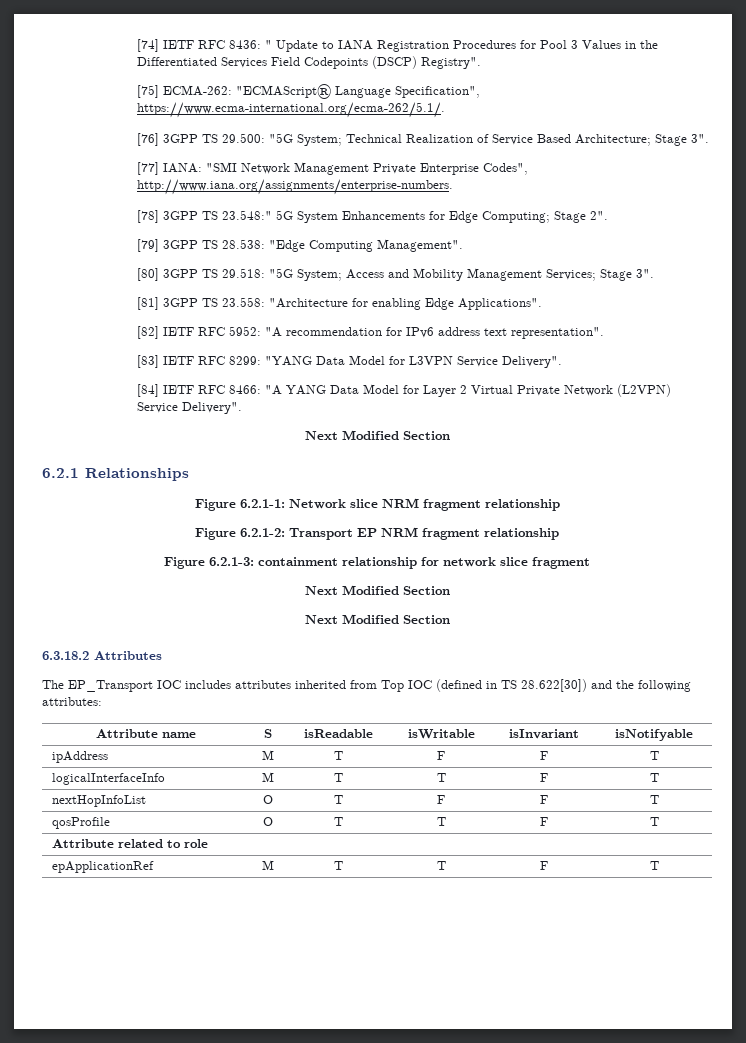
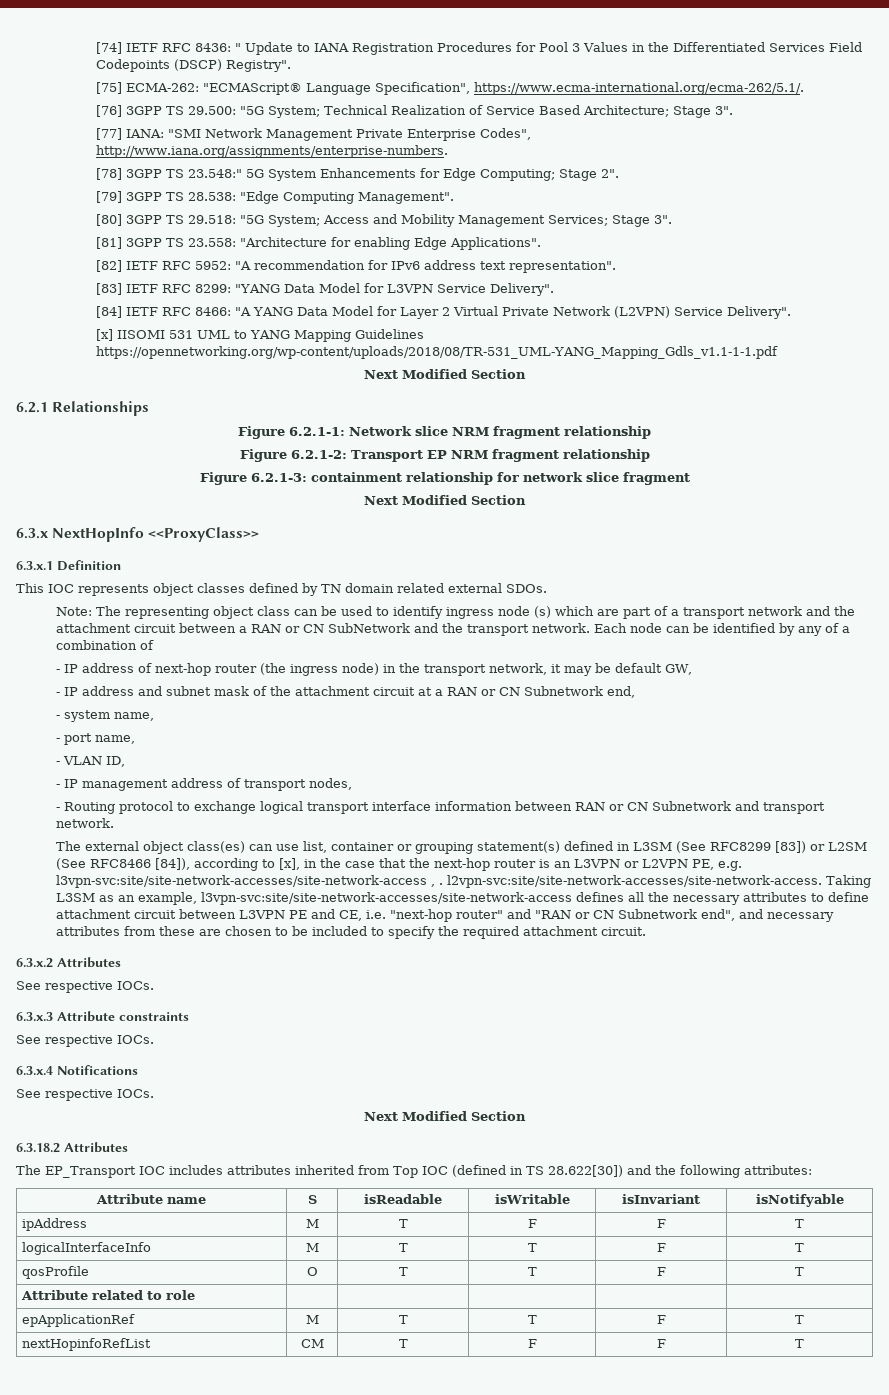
+ [x] IISOMI 531 UML to YANG Mapping Guidelines https://opennetworking.org/wp-content/uploads/2018/08/TR-531_UML-YANG_Mapping_Gdls_v1.1-1-1.pdf
+ 6.3.x NextHopInfo <<ProxyClass>>
+ 6.3.x.1 Definition
+ This IOC represents object classes defined by TN domain related external SDOs.
+ Note: The representing object class can be used to identify ingress node (s) which are part of a transport network and the attachment circuit between a RAN or CN SubNetwork and the transport network. Each node can be identified by any of a combination of
+ - IP address of next-hop router (the ingress node) in the transport network, it may be default GW,
+ - IP address and subnet mask of the attachment circuit at a RAN or CN Subnetwork end,
+ - system name,
+ - port name,
+ - VLAN ID,
+ - IP management address of transport nodes,
+ - Routing protocol to exchange logical transport interface information between RAN or CN Subnetwork and transport network.
+ The external object class(es) can use list, container or grouping statement(s) defined in L3SM (See RFC8299 [83]) or L2SM (See RFC8466 [84]), according to [x], in the case that the next-hop router is an L3VPN or L2VPN PE, e.g. l3vpn-svc:site/site-network-accesses/site-network-access , . l2vpn-svc:site/site-network-accesses/site-network-access. Taking L3SM as an example, l3vpn-svc:site/site-network-accesses/site-network-access defines all the necessary attributes to define attachment circuit between L3VPN PE and CE, i.e. "next-hop router" and "RAN or CN Subnetwork end", and necessary attributes from these are chosen to be included to specify the required attachment circuit.
+ 6.3.x.2 Attributes
+ See respective IOCs.
+ 6.3.x.3 Attribute constraints
+ See respective IOCs.
+ 6.3.x.4 Notifications
+ See respective IOCs.
- nextHopInfoList | O | T | F | F | T
+ nextHopinfoRefList | CM | T | F | F | T

